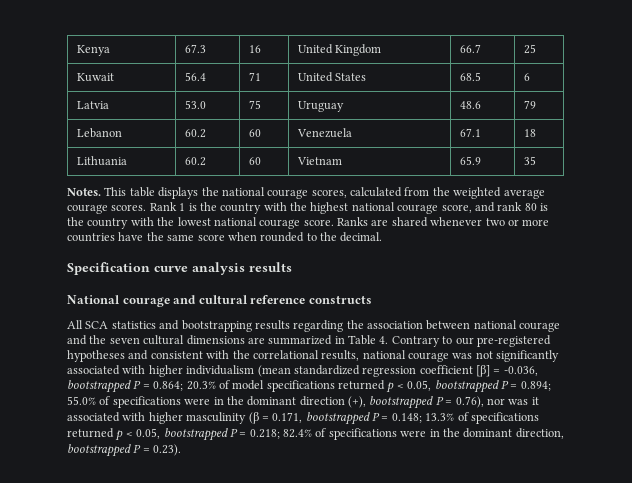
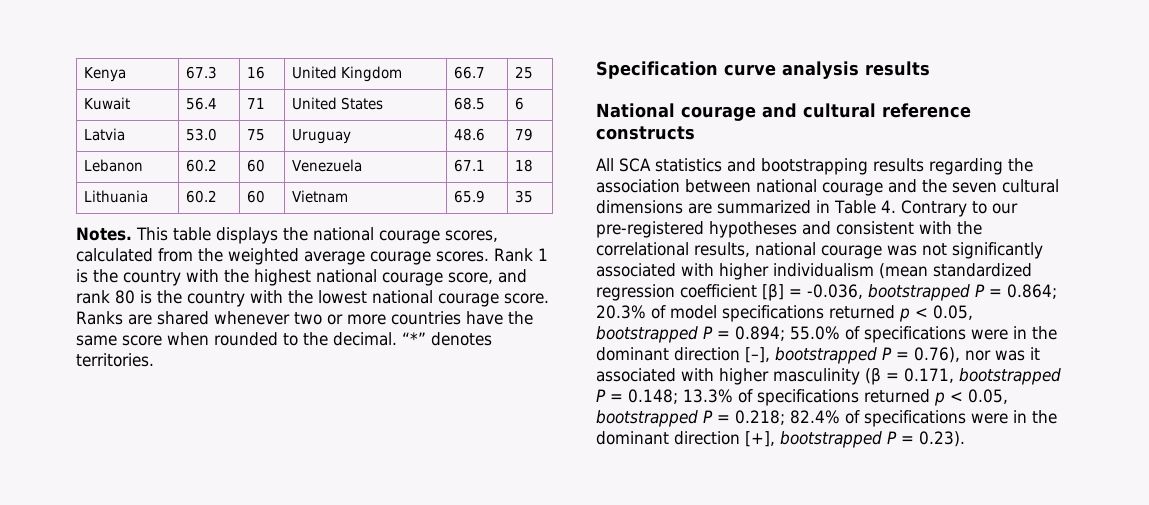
+ “*” denotes territories.
- 55.0% of specifications were in the dominant direction (+), bootstrapped P = 0.76), nor was it associated with higher masculinity (β = 0.171, bootstrapped P = 0.148;
+ 55.0% of specifications were in the dominant direction [–], bootstrapped P = 0.76), nor was it associated with higher masculinity (β = 0.171, bootstrapped P = 0.148;
- 82.4% of specifications were in the dominant direction, bootstrapped P = 0.23).
+ 82.4% of specifications were in the dominant direction [+], bootstrapped P = 0.23).

